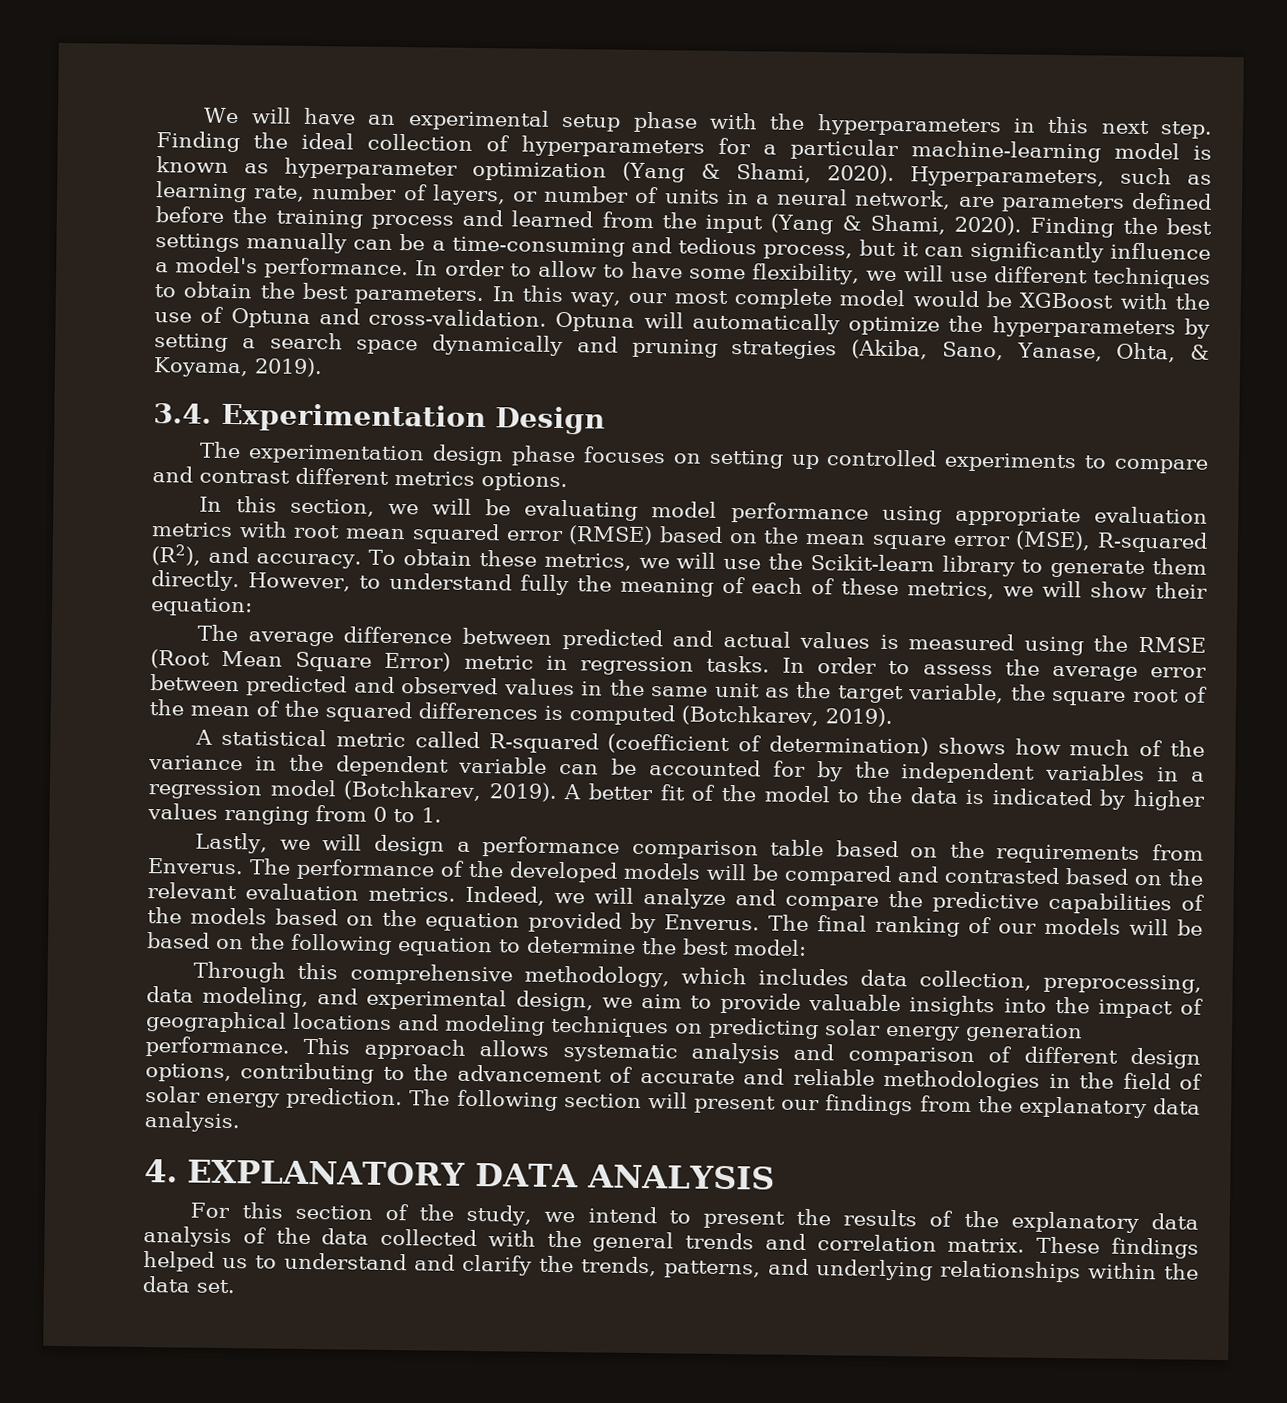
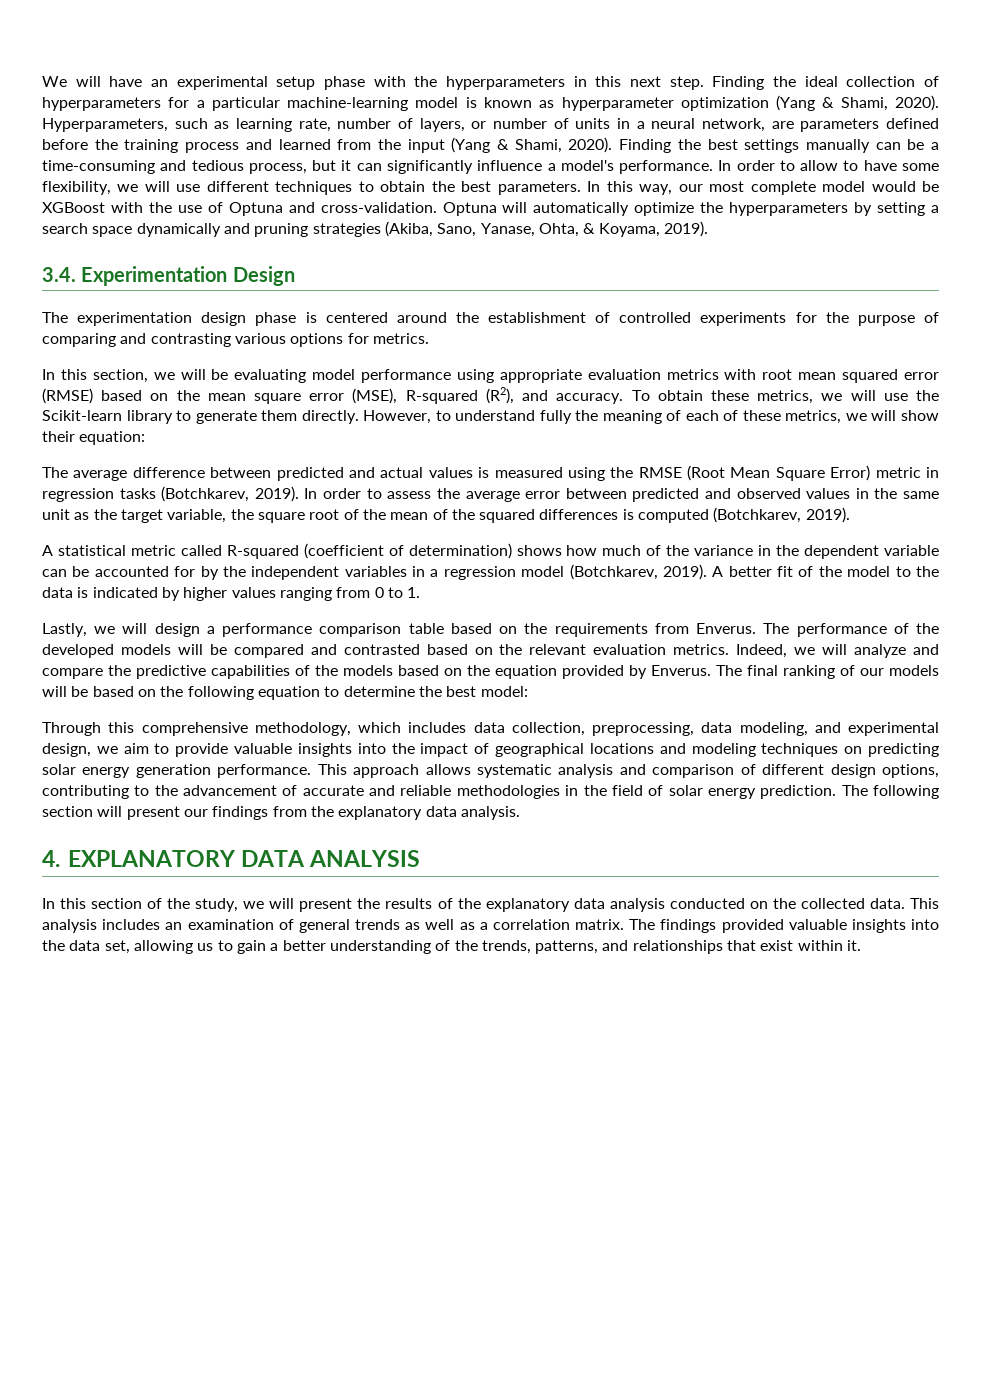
- The experimentation design phase focuses on setting up controlled experiments to compare and contrast different metrics options.
+ The experimentation design phase is centered around the establishment of controlled experiments for the purpose of comparing and contrasting various options for metrics.
- The average difference between predicted and actual values is measured using the RMSE (Root Mean Square Error) metric in regression tasks.
+ The average difference between predicted and actual values is measured using the RMSE (Root Mean Square Error) metric in regression tasks (Botchkarev, 2019).
- For this section of the study, we intend to present the results of the explanatory data analysis of the data collected with the general trends and correlation matrix. These findings helped us to understand and clarify the trends, patterns, and underlying relationships within the data set.
+ In this section of the study, we will present the results of the explanatory data analysis conducted on the collected data. This analysis includes an examination of general trends as well as a correlation matrix. The findings provided valuable insights into the data set, allowing us to gain a better understanding of the trends, patterns, and relationships that exist within it.

